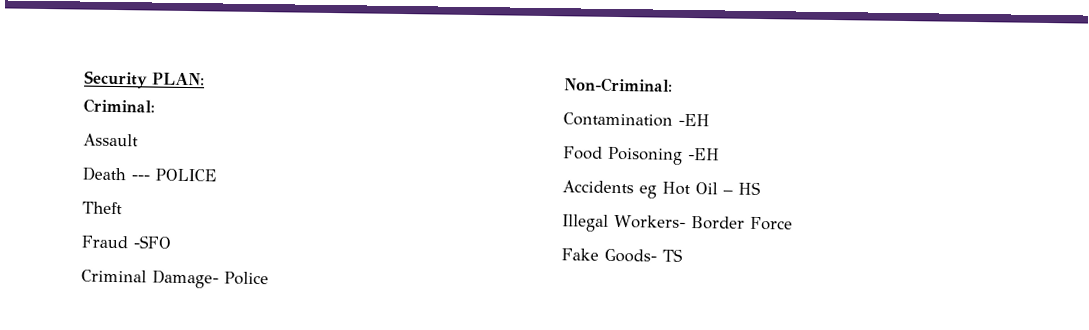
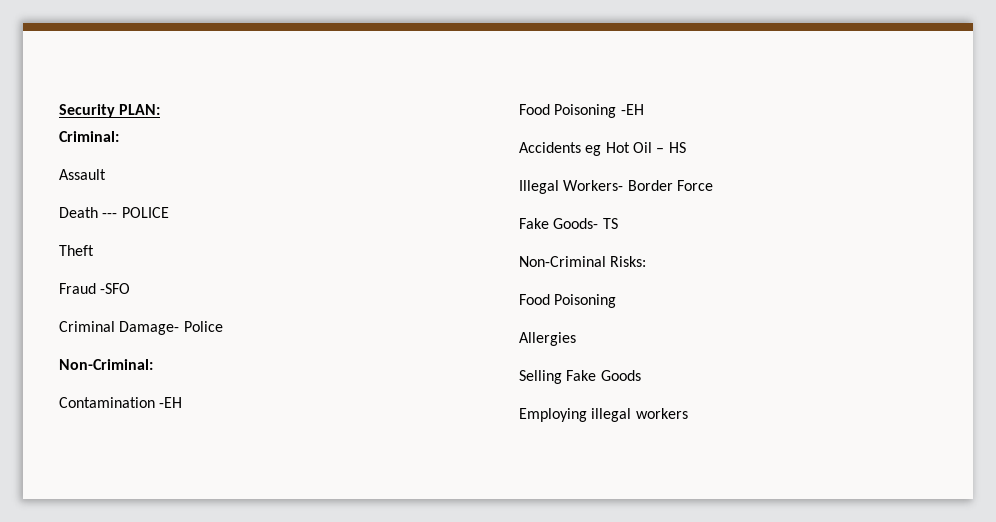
+ Non-Criminal Risks:
+ Food Poisoning
+ Allergies
+ Selling Fake Goods
+ Employing illegal workers

